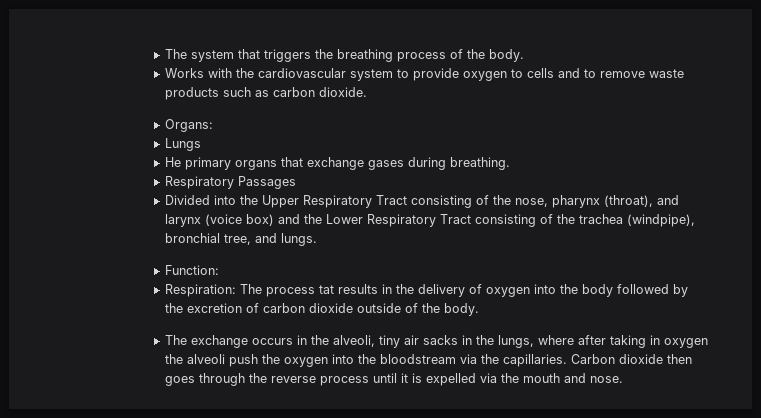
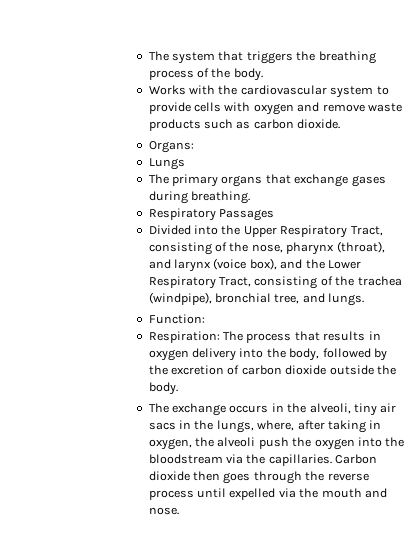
- Works with the cardiovascular system to provide oxygen to cells and to remove waste products such as carbon dioxide.
+ Works with the cardiovascular system to provide cells with oxygen and remove waste products such as carbon dioxide.
- He primary organs that exchange gases during breathing.
+ The primary organs that exchange gases during breathing.
- Divided into the Upper Respiratory Tract consisting of the nose, pharynx (throat), and larynx (voice box) and the Lower Respiratory Tract consisting of the trachea (windpipe), bronchial tree, and lungs.
+ Divided into the Upper Respiratory Tract, consisting of the nose, pharynx (throat), and larynx (voice box), and the Lower Respiratory Tract, consisting of the trachea (windpipe), bronchial tree, and lungs.
- Respiration: The process tat results in the delivery of oxygen into the body followed by the excretion of carbon dioxide outside of the body.
+ Respiration: The process that results in oxygen delivery into the body, followed by the excretion of carbon dioxide outside the body.
- The exchange occurs in the alveoli, tiny air sacks in the lungs, where after taking in oxygen the alveoli push the oxygen into the bloodstream via the capillaries.
+ The exchange occurs in the alveoli, tiny air sacs in the lungs, where, after taking in oxygen, the alveoli push the oxygen into the bloodstream via the capillaries.
- Carbon dioxide then goes through the reverse process until it is expelled via the mouth and nose.
+ Carbon dioxide then goes through the reverse process until expelled via the mouth and nose.

